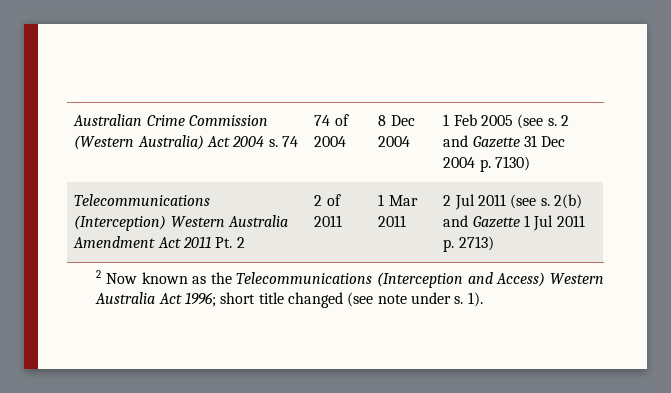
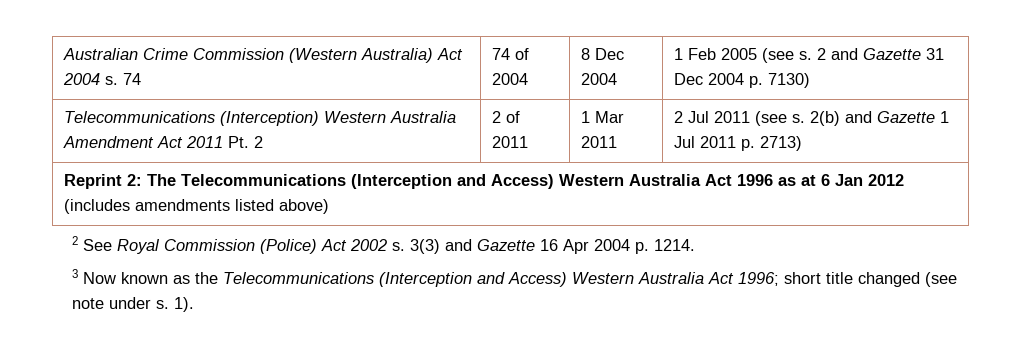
- 2 Now known as the Telecommunications (Interception and Access) Western Australia Act 1996; short title changed (see note under s.
+ Reprint 2: The Telecommunications (Interception and Access) Western Australia Act 1996 as at 6 Jan 2012 (includes amendments listed above)
+ 2 See Royal Commission (Police) Act 2002 s. 3(3) and Gazette 16 Apr 2004 p. 1214.
+ 3 Now known as the Telecommunications (Interception and Access) Western Australia Act 1996; short title changed (see note under s.

